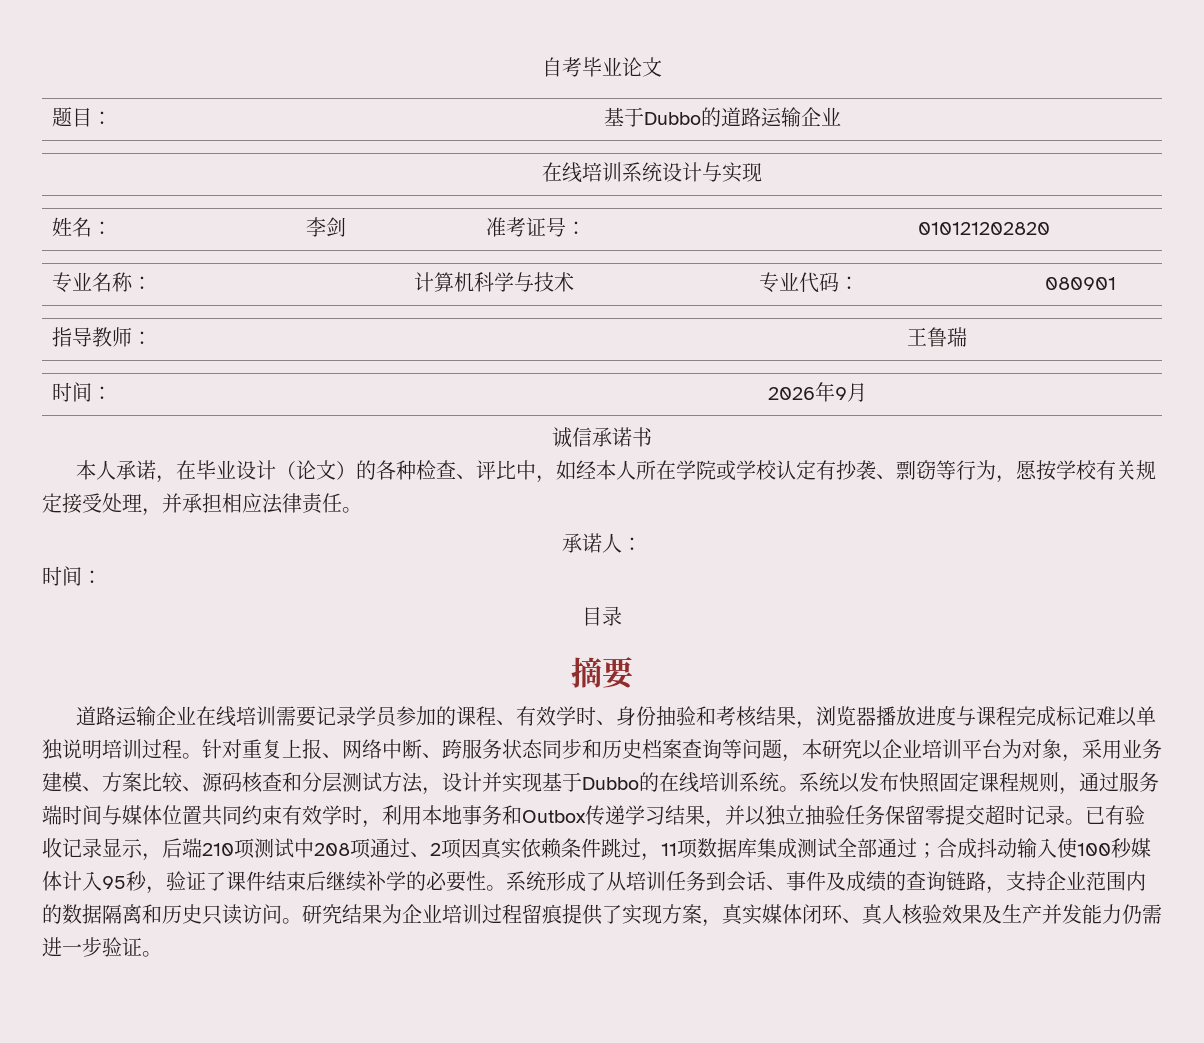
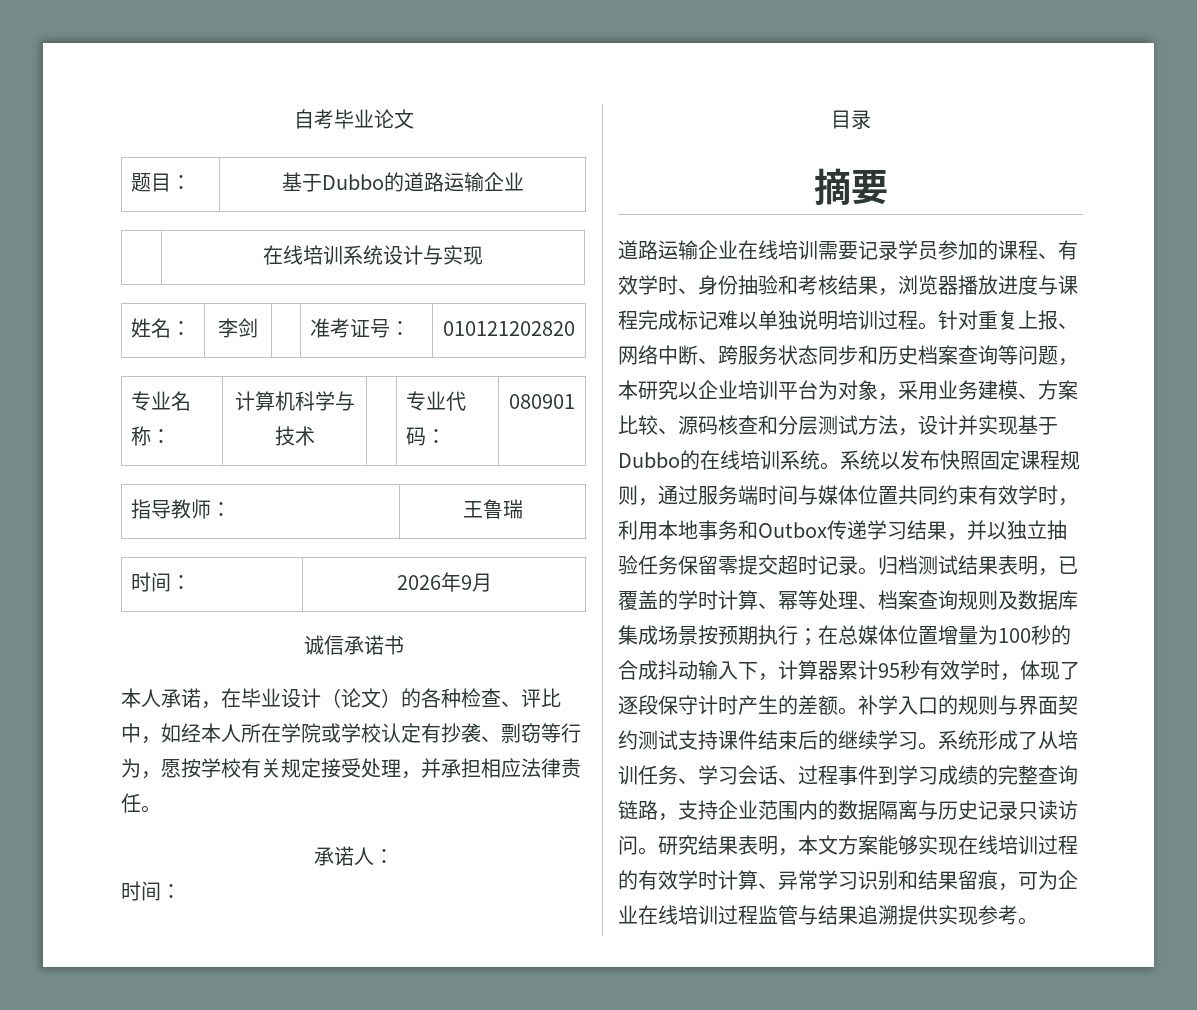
- 已有验收记录显示，后端210项测试中208项通过、2项因真实依赖条件跳过，11项数据库集成测试全部通过；合成抖动输入使100秒媒体计入95秒，验证了课件结束后继续补学的必要性。
+ 归档测试结果表明，已覆盖的学时计算、幂等处理、档案查询规则及数据库集成场景按预期执行；在总媒体位置增量为100秒的合成抖动输入下，计算器累计95秒有效学时，体现了逐段保守计时产生的差额。补学入口的规则与界面契约测试支持课件结束后的继续学习。
- 系统形成了从培训任务到会话、事件及成绩的查询链路，支持企业范围内的数据隔离和历史只读访问。
+ 系统形成了从培训任务、学习会话、过程事件到学习成绩的完整查询链路，支持企业范围内的数据隔离与历史记录只读访问。
- 研究结果为企业培训过程留痕提供了实现方案，真实媒体闭环、真人核验效果及生产并发能力仍需进一步验证。
+ 研究结果表明，本文方案能够实现在线培训过程的有效学时计算、异常学习识别和结果留痕，可为企业在线培训过程监管与结果追溯提供实现参考。

